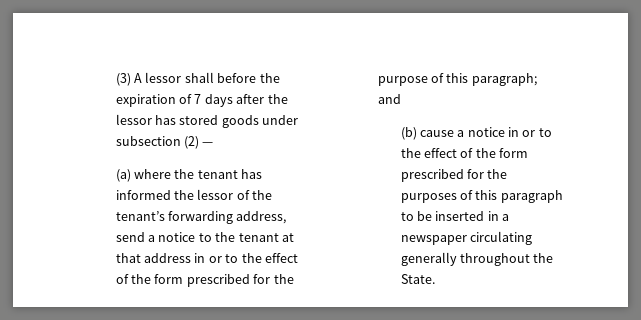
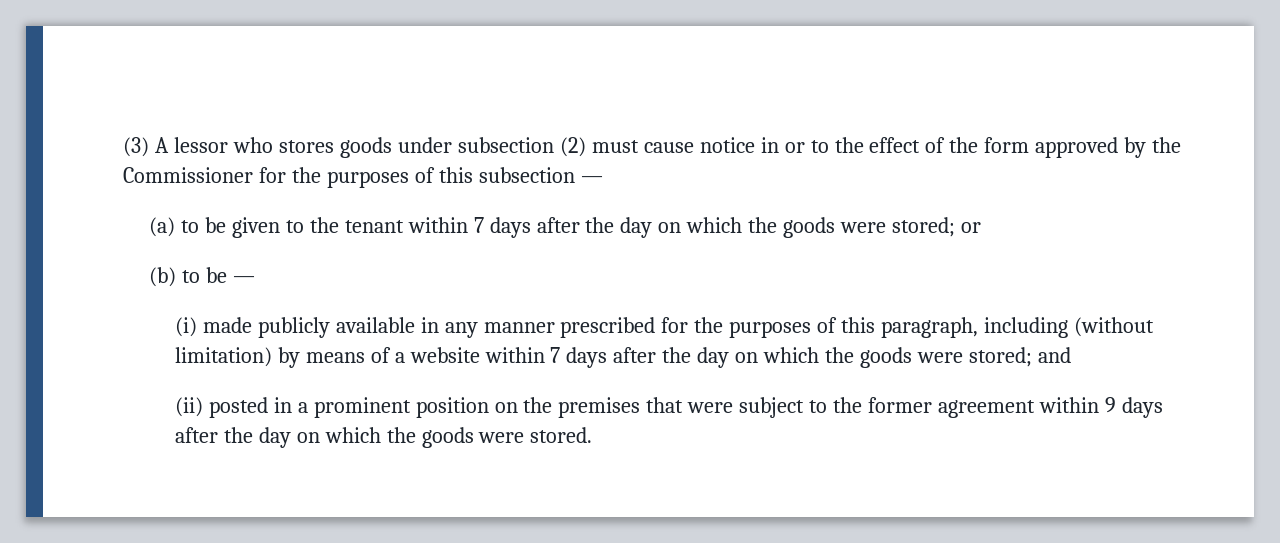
- (3) A lessor shall before the expiration of 7 days after the lessor has stored goods under subsection (2) —
- (a) where the tenant has informed the lessor of the tenant’s forwarding address, send a notice to the tenant at that address in or to the effect of the form prescribed for the purpose of this paragraph; and
- (b) cause a notice in or to the effect of the form prescribed for the purposes of this paragraph to be inserted in a newspaper circulating generally throughout the State.
+ (3) A lessor who stores goods under subsection (2) must cause notice in or to the effect of the form approved by the Commissioner for the purposes of this subsection —
+ (a) to be given to the tenant within 7 days after the day on which the goods were stored; or
+ (b) to be —
+ (i) made publicly available in any manner prescribed for the purposes of this paragraph, including (without limitation) by means of a website within 7 days after the day on which the goods were stored; and
+ (ii) posted in a prominent position on the premises that were subject to the former agreement within 9 days after the day on which the goods were stored.

